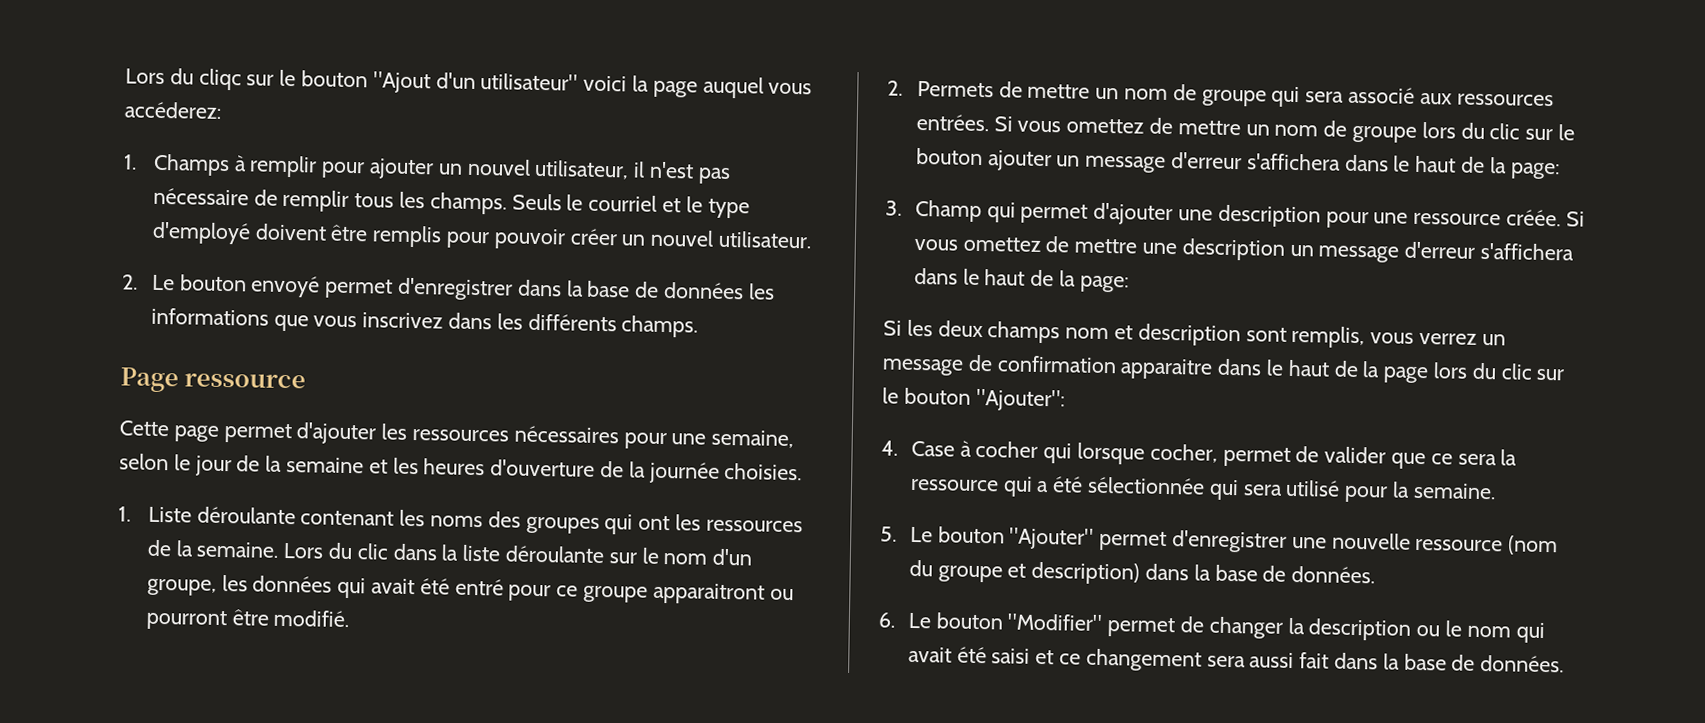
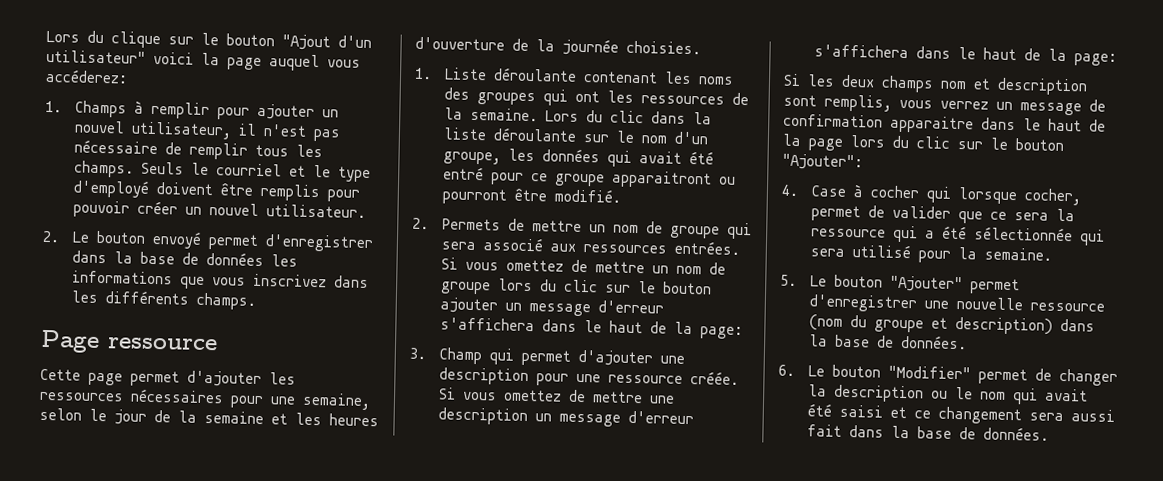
- Lors du cliqc sur le bouton "Ajout d'un utilisateur" voici la page auquel vous accéderez:
+ Lors du clique sur le bouton "Ajout d'un utilisateur" voici la page auquel vous accéderez:

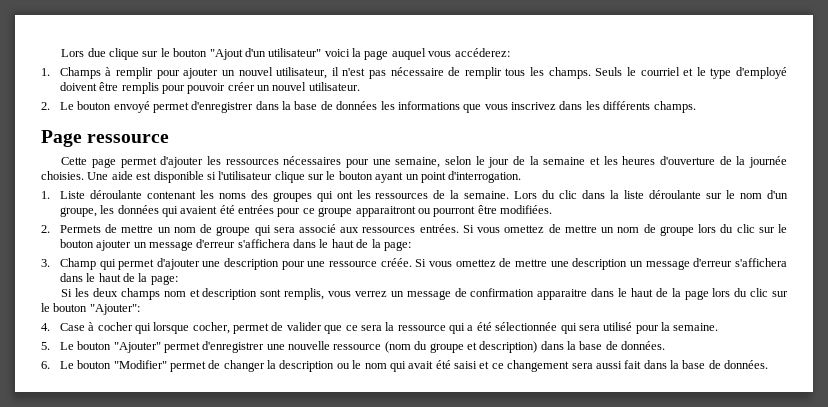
- Lors du clique sur le bouton "Ajout d'un utilisateur" voici la page auquel vous accéderez:
+ Lors due clique sur le bouton "Ajout d'un utilisateur" voici la page auquel vous accéderez:
+ Une aide est disponible si l'utilisateur clique sur le bouton ayant un point d'interrogation.
- Lors du clic dans la liste déroulante sur le nom d'un groupe, les données qui avait été entré pour ce groupe apparaitront ou pourront être modifié.
+ Lors du clic dans la liste déroulante sur le nom d'un groupe, les données qui avaient été entrées pour ce groupe apparaitront ou pourront être modifiées.

